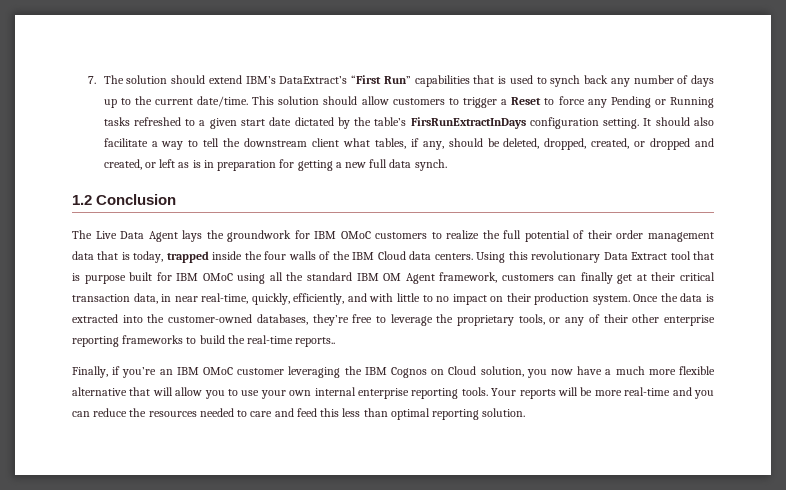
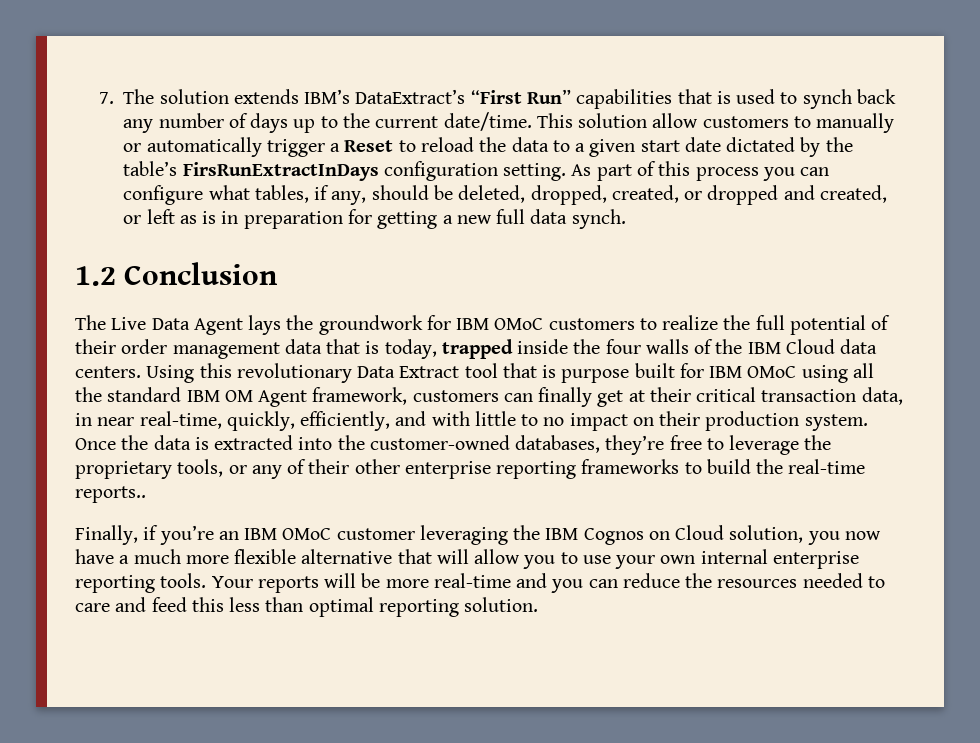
- 7. The solution should extend IBM’s DataExtract’s “First Run” capabilities that is used to synch back any number of days up to the current date/time.
+ 7. The solution extends IBM’s DataExtract’s “First Run” capabilities that is used to synch back any number of days up to the current date/time.
- This solution should allow customers to trigger a Reset to force any Pending or Running tasks refreshed to a given start date dictated by the table’s FirsRunExtractInDays configuration setting.
+ This solution allow customers to manually or automatically trigger a Reset to reload the data to a given start date dictated by the table’s FirsRunExtractInDays configuration setting.
- It should also facilitate a way to tell the downstream client what tables, if any, should be deleted, dropped, created, or dropped and created, or left as is in preparation for getting a new full data synch.
+ As part of this process you can configure what tables, if any, should be deleted, dropped, created, or dropped and created, or left as is in preparation for getting a new full data synch.

